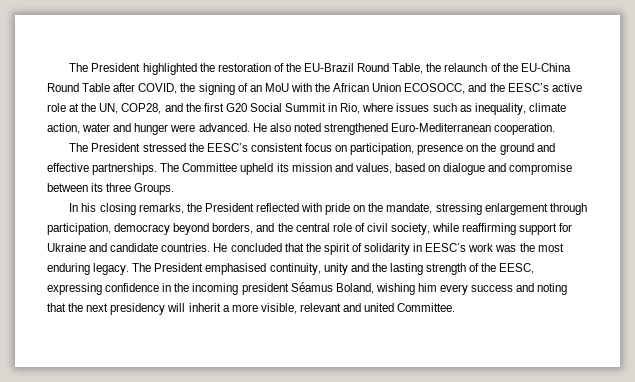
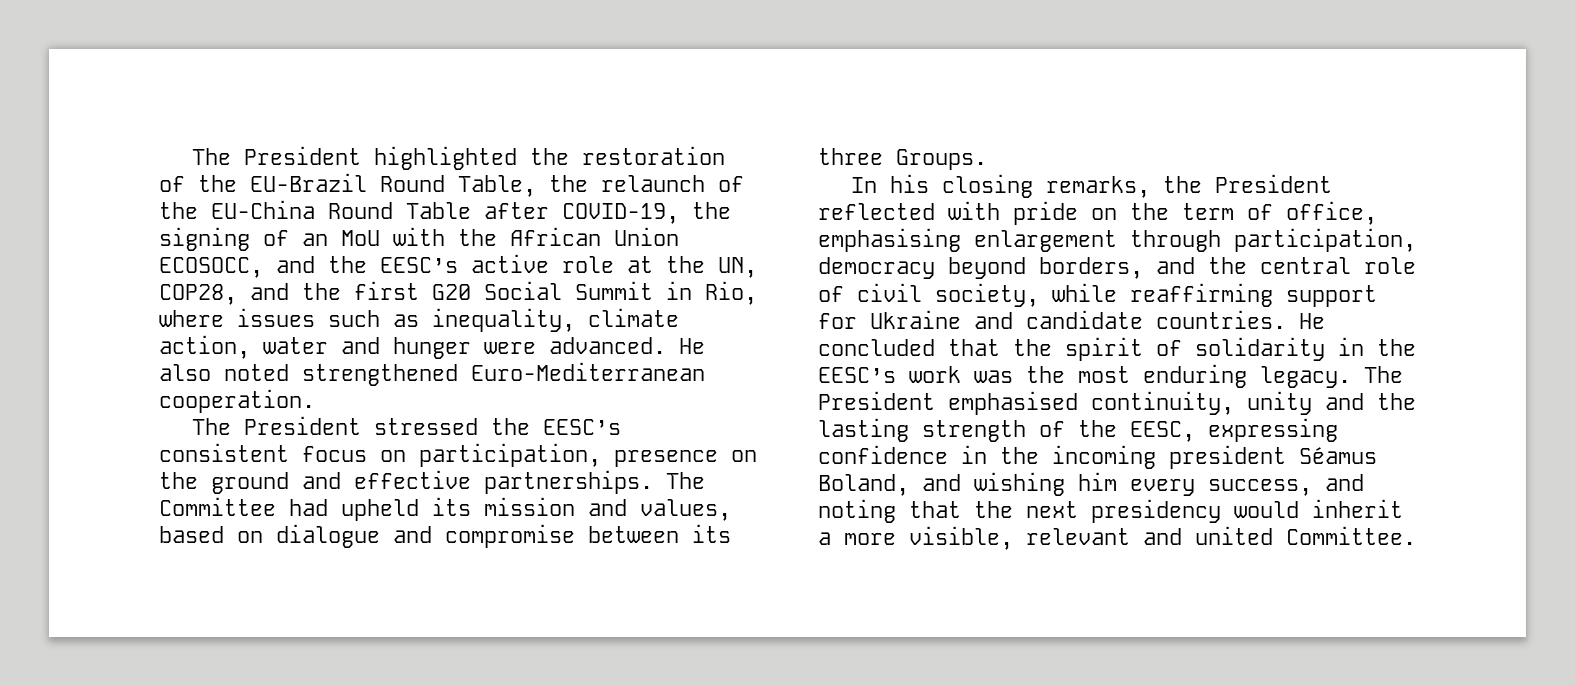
- The President highlighted the restoration of the EU-Brazil Round Table, the relaunch of the EU-China Round Table after COVID, the signing of an MoU with the African Union ECOSOCC, and the EESC’s active role at the UN, COP28, and the first G20 Social Summit in Rio, where issues such as inequality, climate action, water and hunger were advanced.
+ The President highlighted the restoration of the EU-Brazil Round Table, the relaunch of the EU-China Round Table after COVID-19, the signing of an MoU with the African Union ECOSOCC, and the EESC’s active role at the UN, COP28, and the first G20 Social Summit in Rio, where issues such as inequality, climate action, water and hunger were advanced.
- The Committee upheld its mission and values, based on dialogue and compromise between its three Groups.
+ The Committee had upheld its mission and values, based on dialogue and compromise between its three Groups.
- In his closing remarks, the President reflected with pride on the mandate, stressing enlargement through participation, democracy beyond borders, and the central role of civil society, while reaffirming support for Ukraine and candidate countries.
+ In his closing remarks, the President reflected with pride on the term of office, emphasising enlargement through participation, democracy beyond borders, and the central role of civil society, while reaffirming support for Ukraine and candidate countries.
- He concluded that the spirit of solidarity in EESC’s work was the most enduring legacy.
+ He concluded that the spirit of solidarity in the EESC’s work was the most enduring legacy.
- The President emphasised continuity, unity and the lasting strength of the EESC, expressing confidence in the incoming president Séamus Boland, wishing him every success and noting that the next presidency will inherit a more visible, relevant and united Committee.
+ The President emphasised continuity, unity and the lasting strength of the EESC, expressing confidence in the incoming president Séamus Boland, and wishing him every success, and noting that the next presidency would inherit a more visible, relevant and united Committee.

